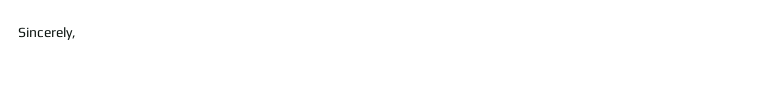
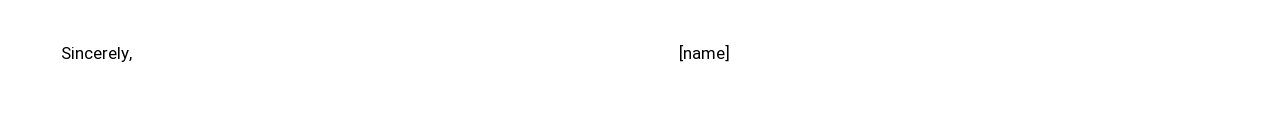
+ [name]

